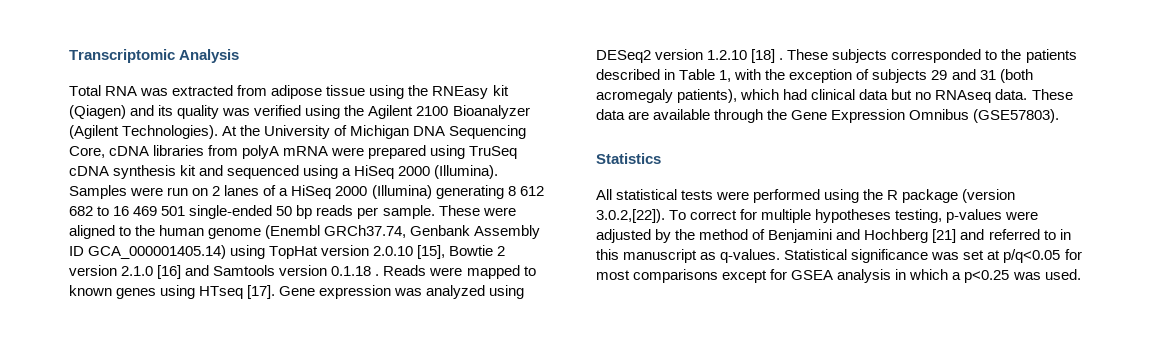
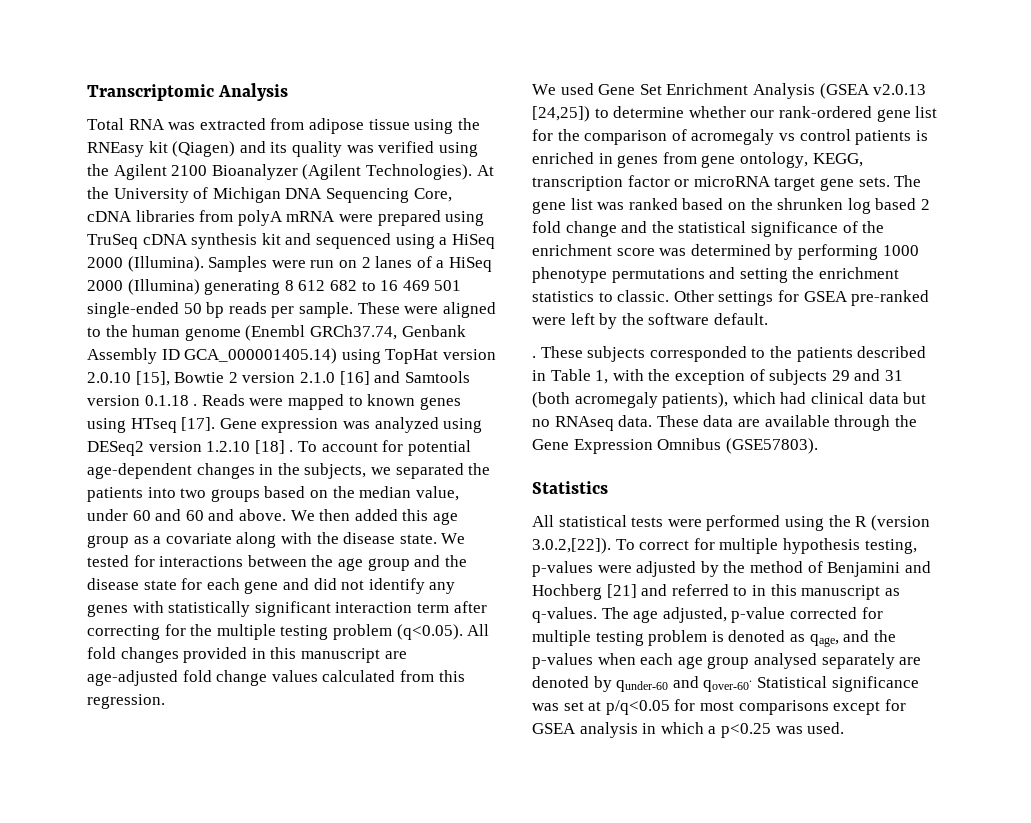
+ To account for potential age-dependent changes in the subjects, we separated the patients into two groups based on the median value, under 60 and 60 and above. We then added this age group as a covariate along with the disease state. We tested for interactions between the age group and the disease state for each gene and did not identify any genes with statistically significant interaction term after correcting for the multiple testing problem (q<0.05). All fold changes provided in this manuscript are age-adjusted fold change values calculated from this regression.
+ We used Gene Set Enrichment Analysis (GSEA v2.0.13 [24,25]) to determine whether our rank-ordered gene list for the comparison of acromegaly vs control patients is enriched in genes from gene ontology, KEGG, transcription factor or microRNA target gene sets. The gene list was ranked based on the shrunken log based 2 fold change and the statistical significance of the enrichment score was determined by performing 1000 phenotype permutations and setting the enrichment statistics to classic. Other settings for GSEA pre-ranked were left by the software default.
+ .
- All statistical tests were performed using the R package (version 3.0.2,[22]). To correct for multiple hypotheses testing, p-values were adjusted by the method of Benjamini and Hochberg [21] and referred to in this manuscript as q-values.
+ All statistical tests were performed using the R (version 3.0.2,[22]). To correct for multiple hypothesis testing, p-values were adjusted by the method of Benjamini and Hochberg [21] and referred to in this manuscript as q-values.
+ The age adjusted, p-value corrected for multiple testing problem is denoted as qage, and the p-values when each age group analysed separately are denoted by qunder-60 and qover-60.

